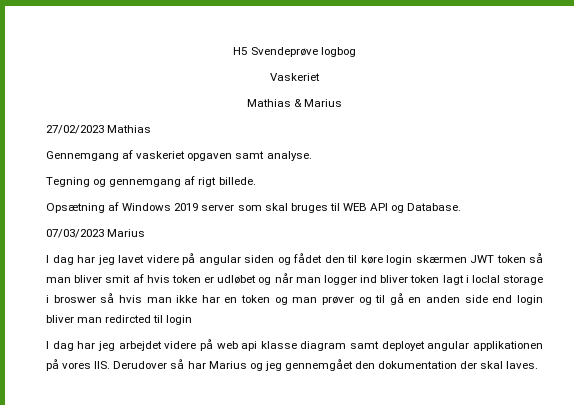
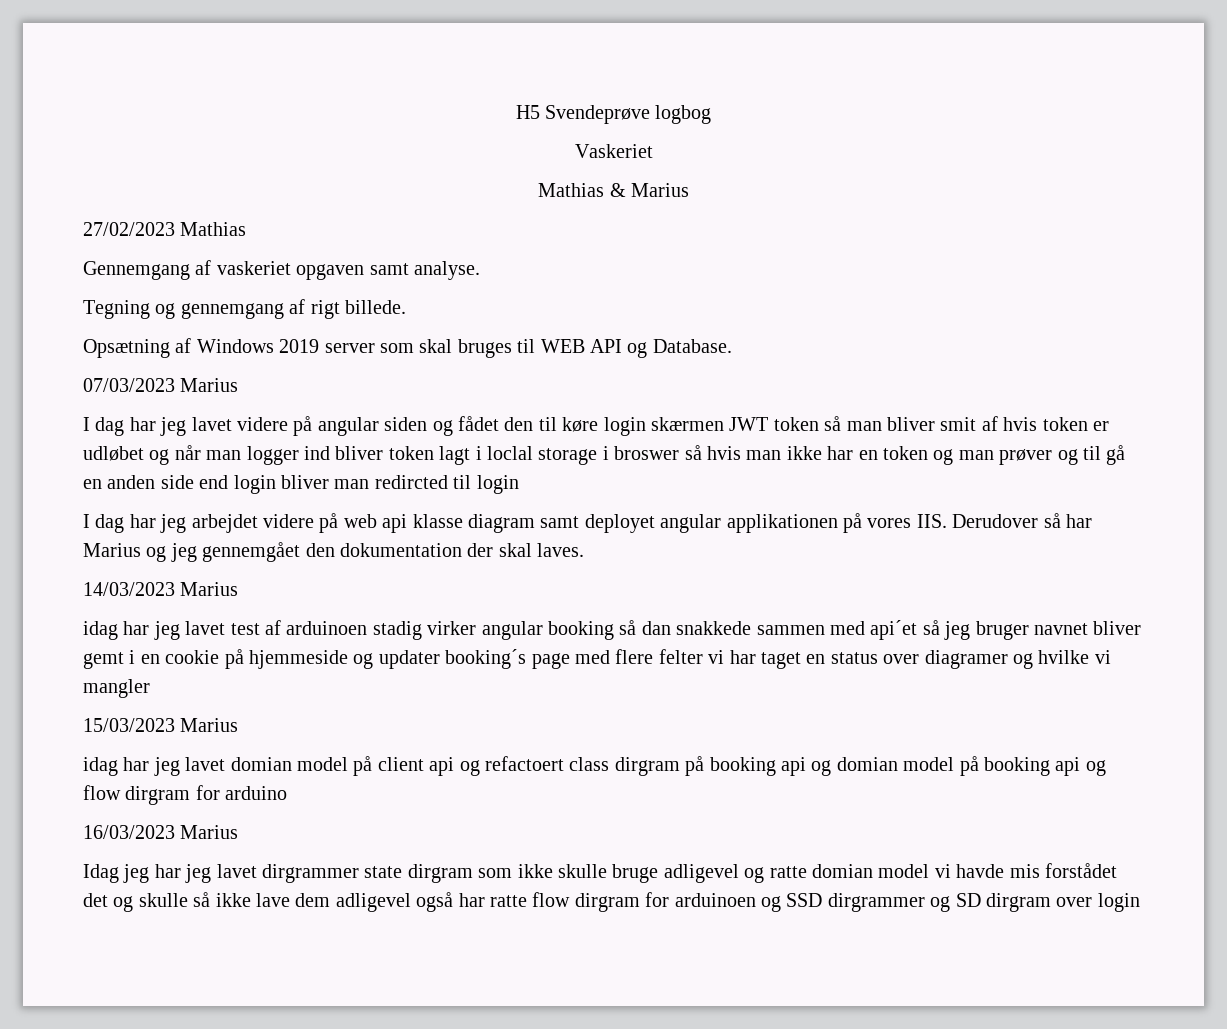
+ 14/03/2023 Marius
+ idag har jeg lavet test af arduinoen stadig virker angular booking så dan snakkede sammen med api´et så jeg bruger navnet bliver gemt i en cookie på hjemmeside og updater booking´s page med flere felter vi har taget en status over diagramer og hvilke vi mangler
+ 15/03/2023 Marius
+ idag har jeg lavet domian model på client api og refactoert class dirgram på booking api og domian model på booking api og flow dirgram for arduino
+ 16/03/2023 Marius
+ Idag jeg har jeg lavet dirgrammer state dirgram som ikke skulle bruge adligevel og ratte domian model vi havde mis forstådet det og skulle så ikke lave dem adligevel også har ratte flow dirgram for arduinoen og SSD dirgrammer og SD dirgram over login

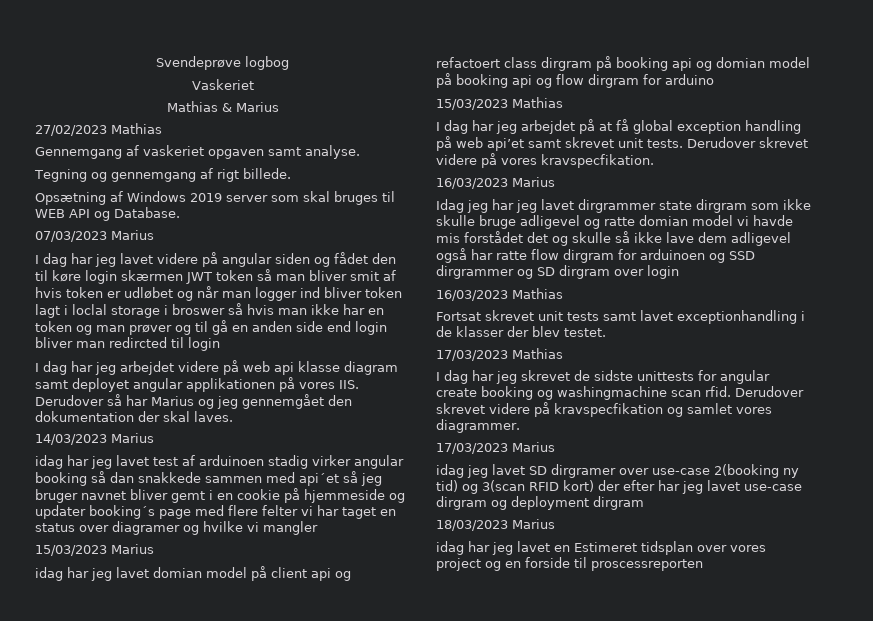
- H5 Svendeprøve logbog
+ Svendeprøve logbog
+ 15/03/2023 Mathias
+ I dag har jeg arbejdet på at få global exception handling på web api’et samt skrevet unit tests. Derudover skrevet videre på vores kravspecfikation.
+ 16/03/2023 Mathias
+ Fortsat skrevet unit tests samt lavet exceptionhandling i de klasser der blev testet.
+ 17/03/2023 Mathias
+ I dag har jeg skrevet de sidste unittests for angular create booking og washingmachine scan rfid. Derudover skrevet videre på kravspecfikation og samlet vores diagrammer.
+ 17/03/2023 Marius
+ idag jeg lavet SD dirgramer over use-case 2(booking ny tid) og 3(scan RFID kort) der efter har jeg lavet use-case dirgram og deployment dirgram
+ 18/03/2023 Marius
+ idag har jeg lavet en Estimeret tidsplan over vores project og en forside til proscessreporten

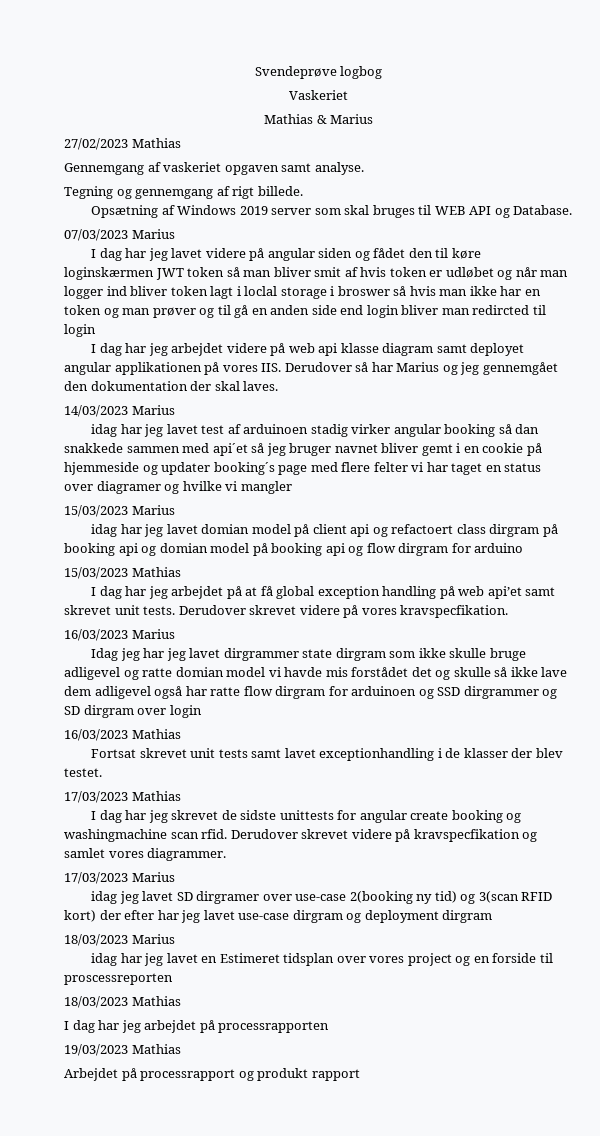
- I dag har jeg lavet videre på angular siden og fådet den til køre login skærmen JWT token så man bliver smit af hvis token er udløbet og når man logger ind bliver token lagt i loclal storage i broswer så hvis man ikke har en token og man prøver og til gå en anden side end login bliver man redircted til login
+ I dag har jeg lavet videre på angular siden og fådet den til køre loginskærmen JWT token så man bliver smit af hvis token er udløbet og når man logger ind bliver token lagt i loclal storage i broswer så hvis man ikke har en token og man prøver og til gå en anden side end login bliver man redircted til login
+ 18/03/2023 Mathias
+ I dag har jeg arbejdet på processrapporten
+ 19/03/2023 Mathias
+ Arbejdet på processrapport og produkt rapport

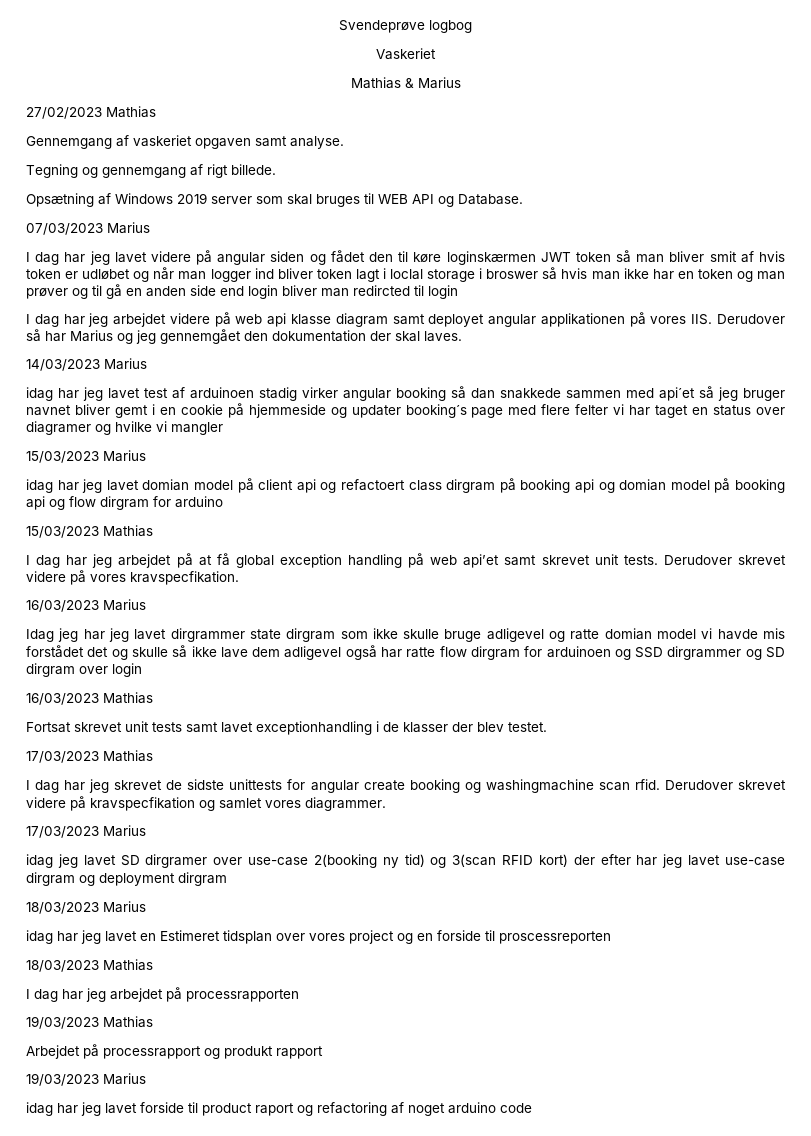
+ 19/03/2023 Marius
+ idag har jeg lavet forside til product raport og refactoring af noget arduino code

